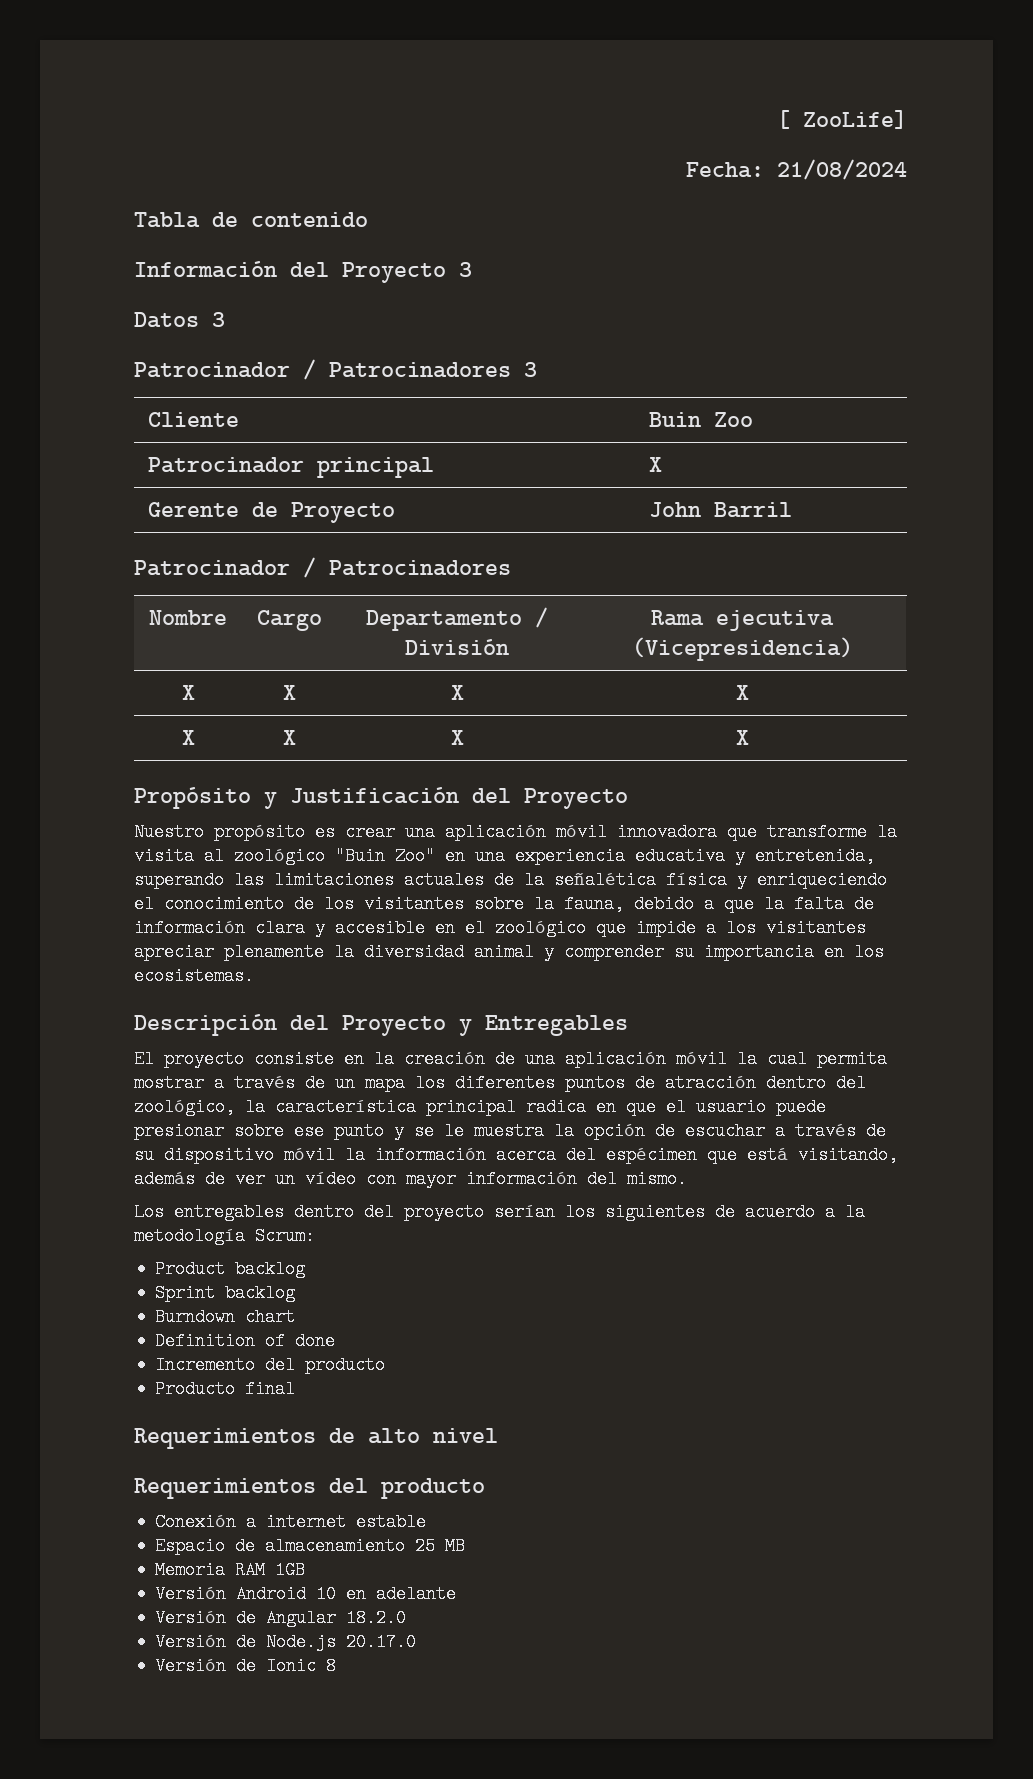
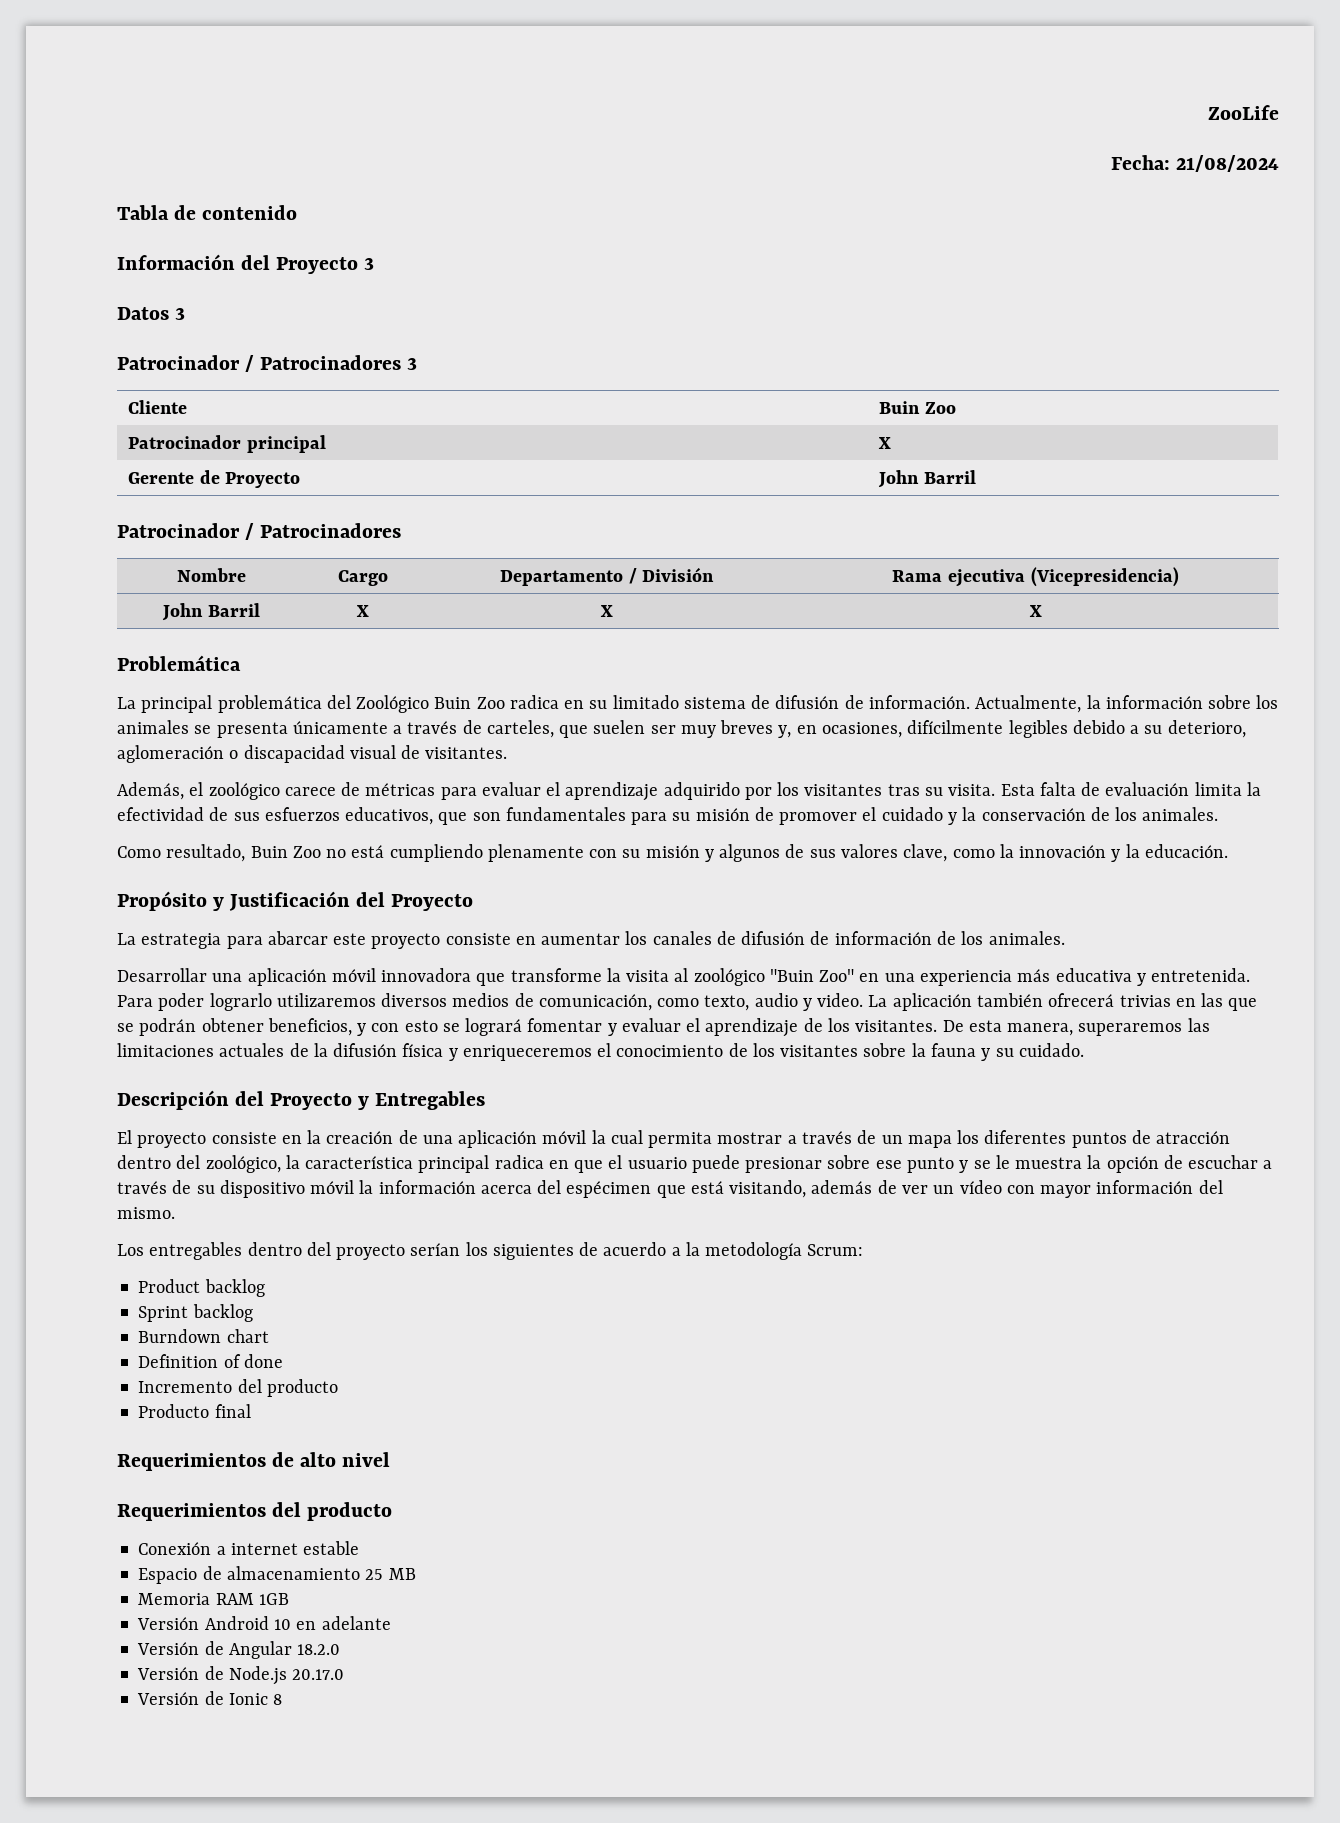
- [ ZooLife]
+ ZooLife
  Nombre | Cargo | Departamento / División | Rama ejecutiva (Vicepresidencia)
- X | X | X | X
- X | X | X | X
+ John Barril | X | X | X
+ Problemática
+ La principal problemática del Zoológico Buin Zoo radica en su limitado sistema de difusión de información. Actualmente, la información sobre los animales se presenta únicamente a través de carteles, que suelen ser muy breves y, en ocasiones, difícilmente legibles debido a su deterioro, aglomeración o discapacidad visual de visitantes.
+ Además, el zoológico carece de métricas para evaluar el aprendizaje adquirido por los visitantes tras su visita. Esta falta de evaluación limita la efectividad de sus esfuerzos educativos, que son fundamentales para su misión de promover el cuidado y la conservación de los animales.
+ Como resultado, Buin Zoo no está cumpliendo plenamente con su misión y algunos de sus valores clave, como la innovación y la educación.
- Nuestro propósito es crear una aplicación móvil innovadora que transforme la visita al zoológico "Buin Zoo" en una experiencia educativa y entretenida, superando las limitaciones actuales de la señalética física y enriqueciendo el conocimiento de los visitantes sobre la fauna, debido a que la falta de información clara y accesible en el zoológico que impide a los visitantes apreciar plenamente la diversidad animal y comprender su importancia en los ecosistemas.
+ La estrategia para abarcar este proyecto consiste en aumentar los canales de difusión de información de los animales.
+ Desarrollar una aplicación móvil innovadora que transforme la visita al zoológico "Buin Zoo" en una experiencia más educativa y entretenida. Para poder lograrlo utilizaremos diversos medios de comunicación, como texto, audio y video. La aplicación también ofrecerá trivias en las que se podrán obtener beneficios, y con esto se logrará fomentar y evaluar el aprendizaje de los visitantes. De esta manera, superaremos las limitaciones actuales de la difusión física y enriqueceremos el conocimiento de los visitantes sobre la fauna y su cuidado.

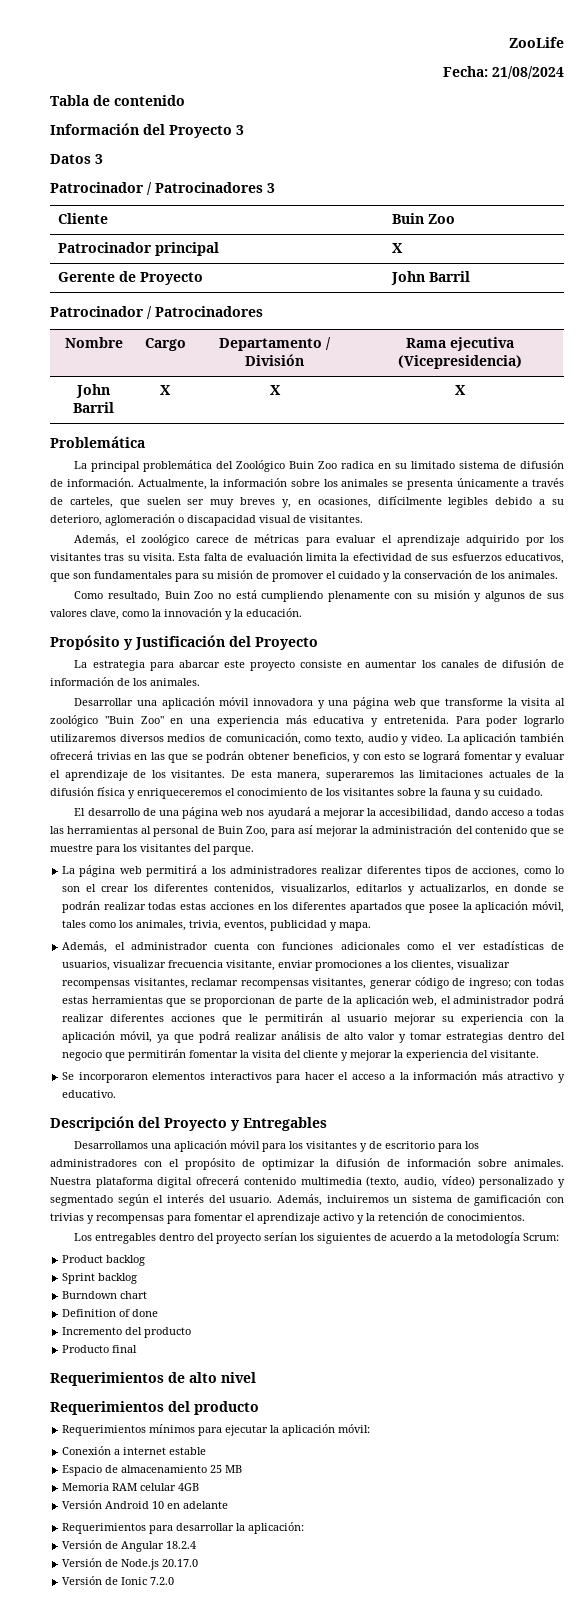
- Desarrollar una aplicación móvil innovadora que transforme la visita al zoológico "Buin Zoo" en una experiencia más educativa y entretenida.
+ Desarrollar una aplicación móvil innovadora y una página web que transforme la visita al zoológico "Buin Zoo" en una experiencia más educativa y entretenida.
+ El desarrollo de una página web nos ayudará a mejorar la accesibilidad, dando acceso a todas las herramientas al personal de Buin Zoo, para así mejorar la administración del contenido que se muestre para los visitantes del parque.
+ La página web permitirá a los administradores realizar diferentes tipos de acciones, como lo son el crear los diferentes contenidos, visualizarlos, editarlos y actualizarlos, en donde se podrán realizar todas estas acciones en los diferentes apartados que posee la aplicación móvil, tales como los animales, trivia, eventos, publicidad y mapa.
+ Además, el administrador cuenta con funciones adicionales como el ver estadísticas de usuarios, visualizar frecuencia visitante, enviar promociones a los clientes, visualizar recompensas visitantes, reclamar recompensas visitantes, generar código de ingreso; con todas estas herramientas que se proporcionan de parte de la aplicación web, el administrador podrá realizar diferentes acciones que le permitirán al usuario mejorar su experiencia con la aplicación móvil, ya que podrá realizar análisis de alto valor y tomar estrategias dentro del negocio que permitirán fomentar la visita del cliente y mejorar la experiencia del visitante.
+ Se incorporaron elementos interactivos para hacer el acceso a la información más atractivo y educativo.
- El proyecto consiste en la creación de una aplicación móvil la cual permita mostrar a través de un mapa los diferentes puntos de atracción dentro del zoológico, la característica principal radica en que el usuario puede presionar sobre ese punto y se le muestra la opción de escuchar a través de su dispositivo móvil la información acerca del espécimen que está visitando, además de ver un vídeo con mayor información del mismo.
+ Desarrollamos una aplicación móvil para los visitantes y de escritorio para los administradores con el propósito de optimizar la difusión de información sobre animales. Nuestra plataforma digital ofrecerá contenido multimedia (texto, audio, vídeo) personalizado y segmentado según el interés del usuario. Además, incluiremos un sistema de gamificación con trivias y recompensas para fomentar el aprendizaje activo y la retención de conocimientos.
+ Requerimientos mínimos para ejecutar la aplicación móvil:
- Memoria RAM 1GB
+ Memoria RAM celular 4GB
+ Requerimientos para desarrollar la aplicación:
- Versión de Angular 18.2.0
+ Versión de Angular 18.2.4
- Versión de Ionic 8
+ Versión de Ionic 7.2.0

